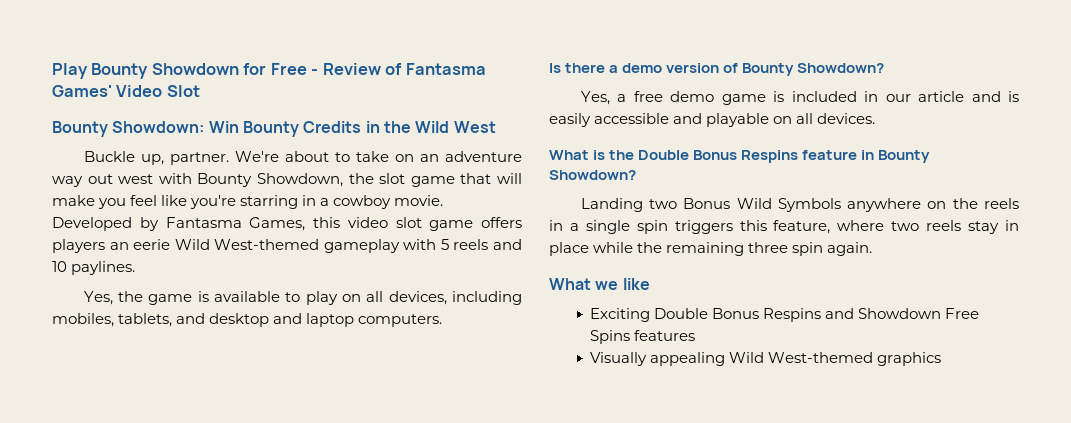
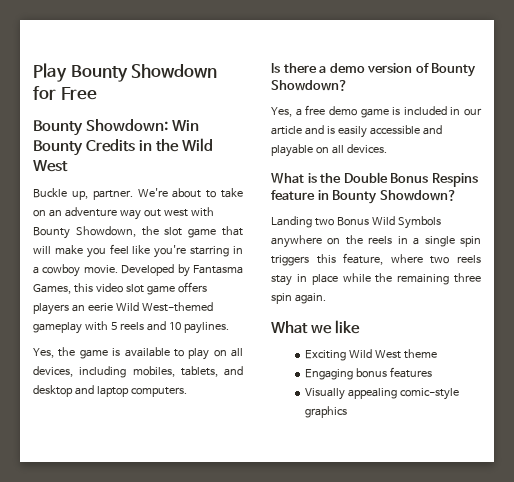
- Play Bounty Showdown for Free - Review of Fantasma Games' Video Slot
+ Play Bounty Showdown for Free
- Exciting Double Bonus Respins and Showdown Free Spins features
+ Exciting Wild West theme
+ Engaging bonus features
- Visually appealing Wild West-themed graphics
+ Visually appealing comic-style graphics

